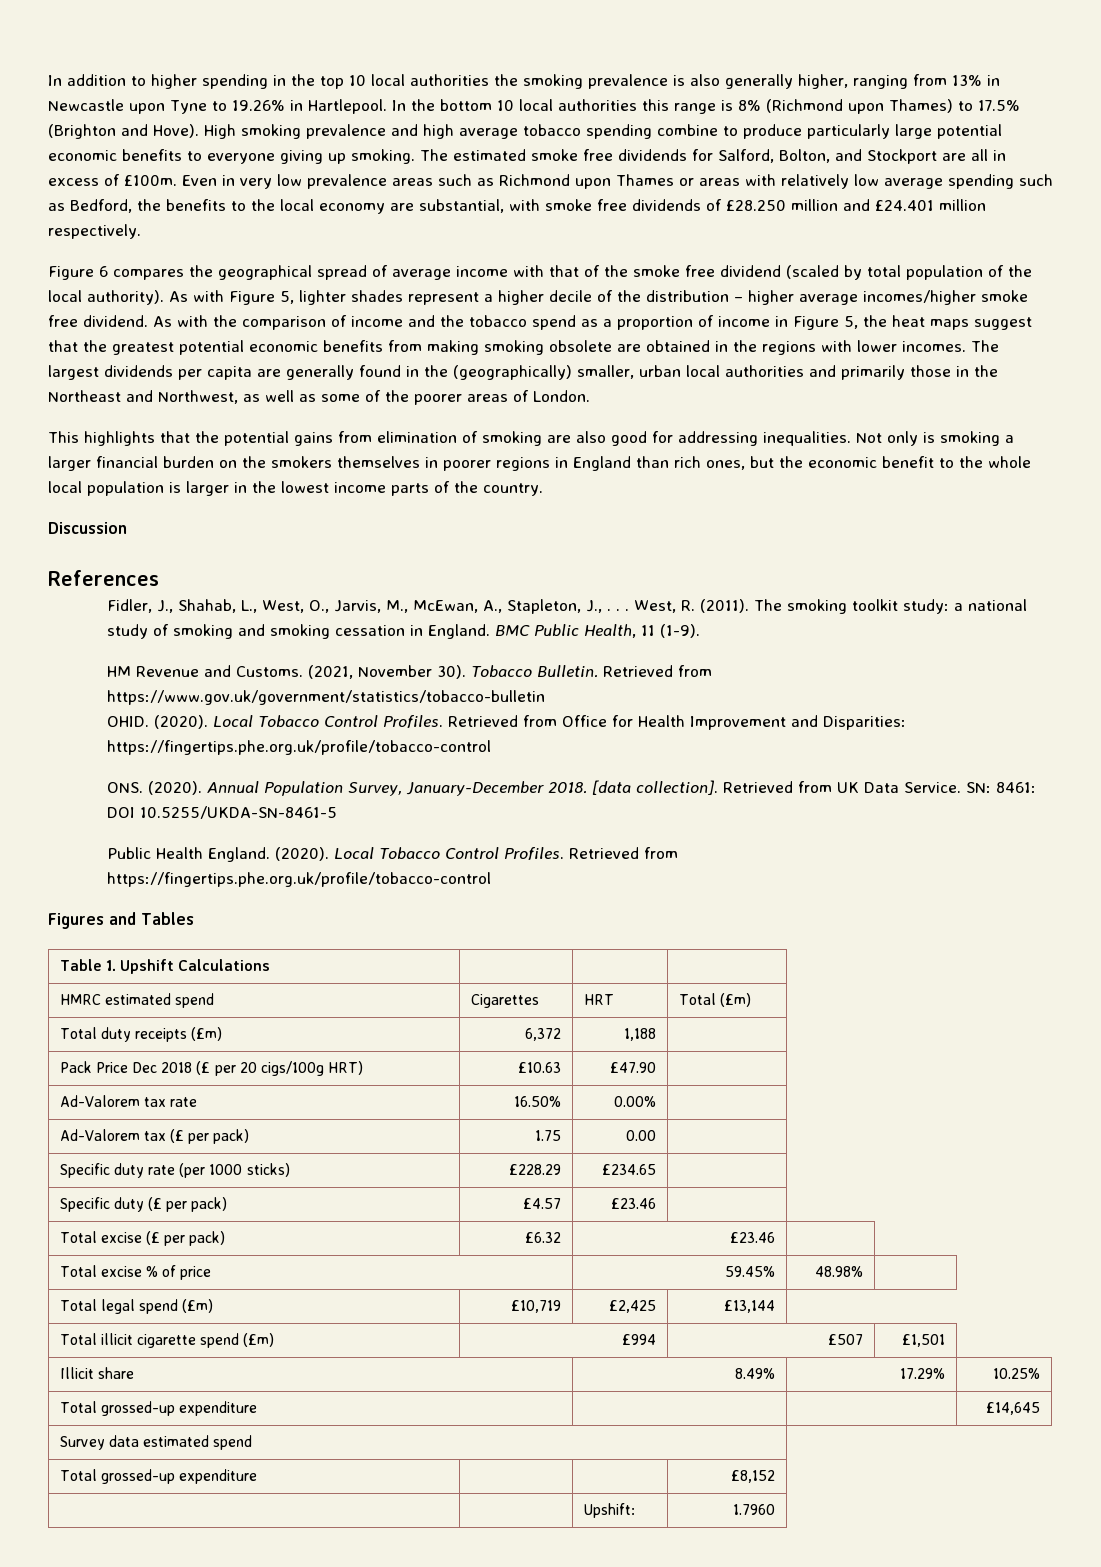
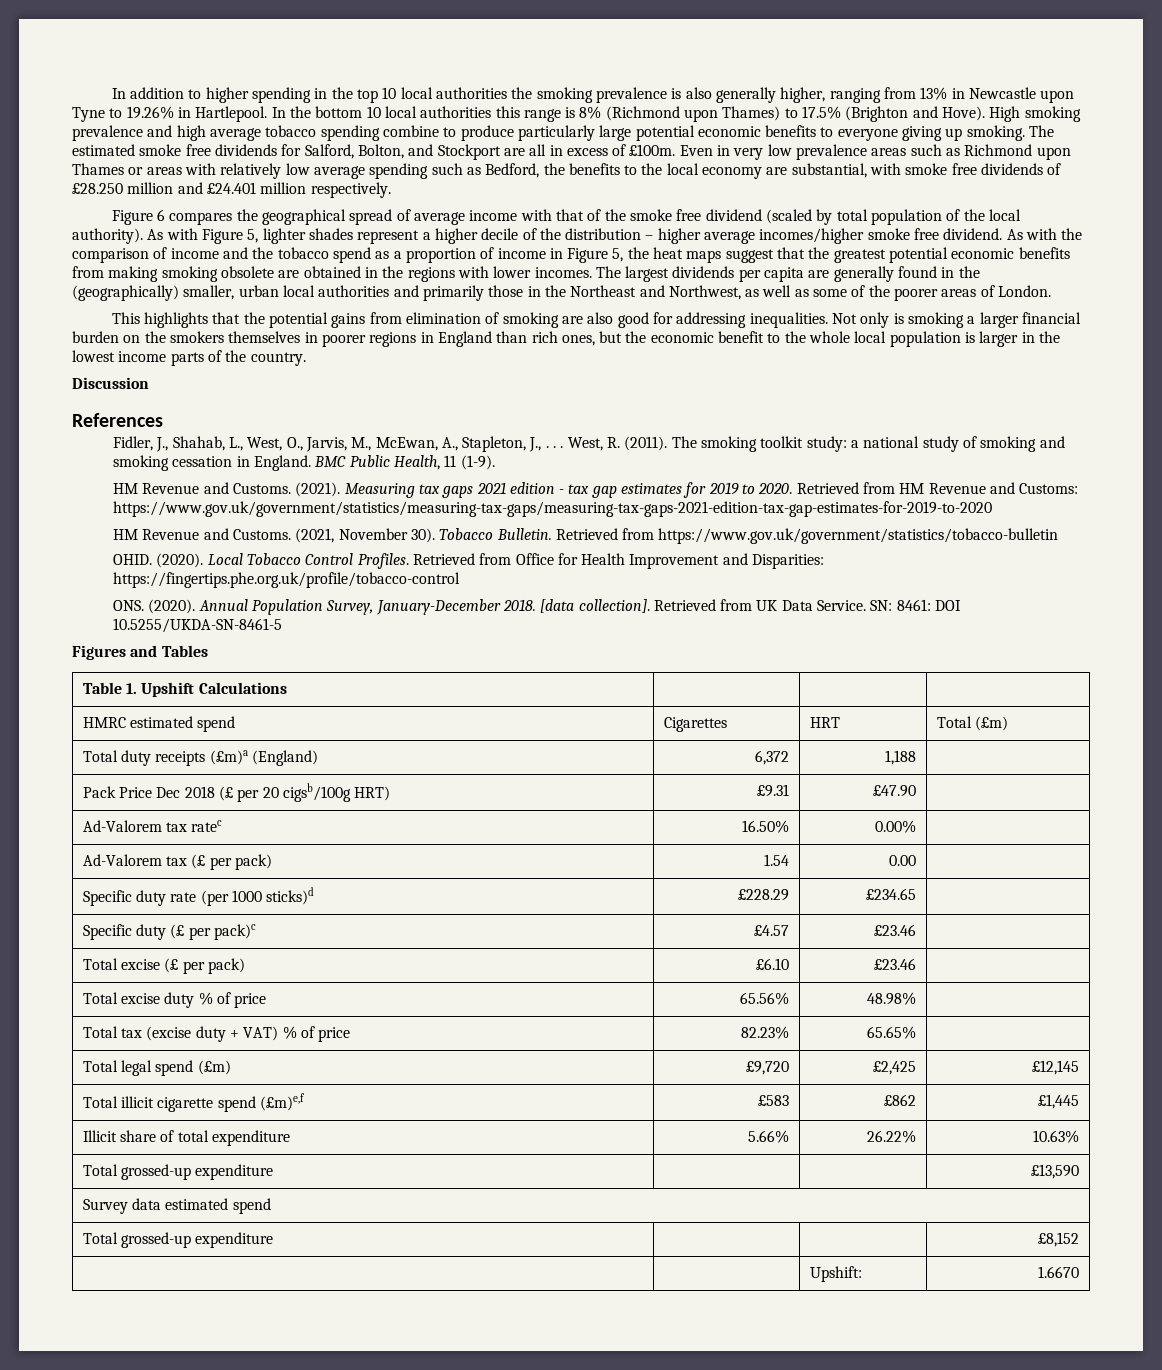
+ HM Revenue and Customs. (2021). Measuring tax gaps 2021 edition - tax gap estimates for 2019 to 2020. Retrieved from HM Revenue and Customs: https://www.gov.uk/government/statistics/measuring-tax-gaps/measuring-tax-gaps-2021-edition-tax-gap-estimates-for-2019-to-2020
- Public Health England. (2020). Local Tobacco Control Profiles. Retrieved from https://fingertips.phe.org.uk/profile/tobacco-control
- Total duty receipts (£m) | 6,372 | 1,188 |
+ Total duty receipts (£m)a (England) | 6,372 | 1,188 |
- Pack Price Dec 2018 (£ per 20 cigs/100g HRT) | £10.63 | £47.90 |
+ Pack Price Dec 2018 (£ per 20 cigsb/100g HRT) | £9.31 | £47.90 |
- Ad-Valorem tax rate | 16.50% | 0.00% |
+ Ad-Valorem tax ratec | 16.50% | 0.00% |
- Ad-Valorem tax (£ per pack) | 1.75 | 0.00 |
+ Ad-Valorem tax (£ per pack) | 1.54 | 0.00 |
- Specific duty rate (per 1000 sticks) | £228.29 | £234.65 |
+ Specific duty rate (per 1000 sticks)d | £228.29 | £234.65 |
- Specific duty (£ per pack) | £4.57 | £23.46 |
+ Specific duty (£ per pack)c | £4.57 | £23.46 |
- Total excise (£ per pack) | £6.32 | £23.46 |
- Total excise % of price | 59.45% | 48.98% |
+ Total excise (£ per pack) | £6.10 | £23.46 |
+ Total excise duty % of price | 65.56% | 48.98% |
+ Total tax (excise duty + VAT) % of price | 82.23% | 65.65% |
- Total legal spend (£m) | £10,719 | £2,425 | £13,144
+ Total legal spend (£m) | £9,720 | £2,425 | £12,145
- Total illicit cigarette spend (£m) | £994 | £507 | £1,501
- Illicit share | 8.49% | 17.29% | 10.25%
- Total grossed-up expenditure | | | £14,645
+ Total illicit cigarette spend (£m)e,f | £583 | £862 | £1,445
+ Illicit share of total expenditure | 5.66% | 26.22% | 10.63%
+ Total grossed-up expenditure | | | £13,590
- | | Upshift: | 1.7960
+ | | Upshift: | 1.6670

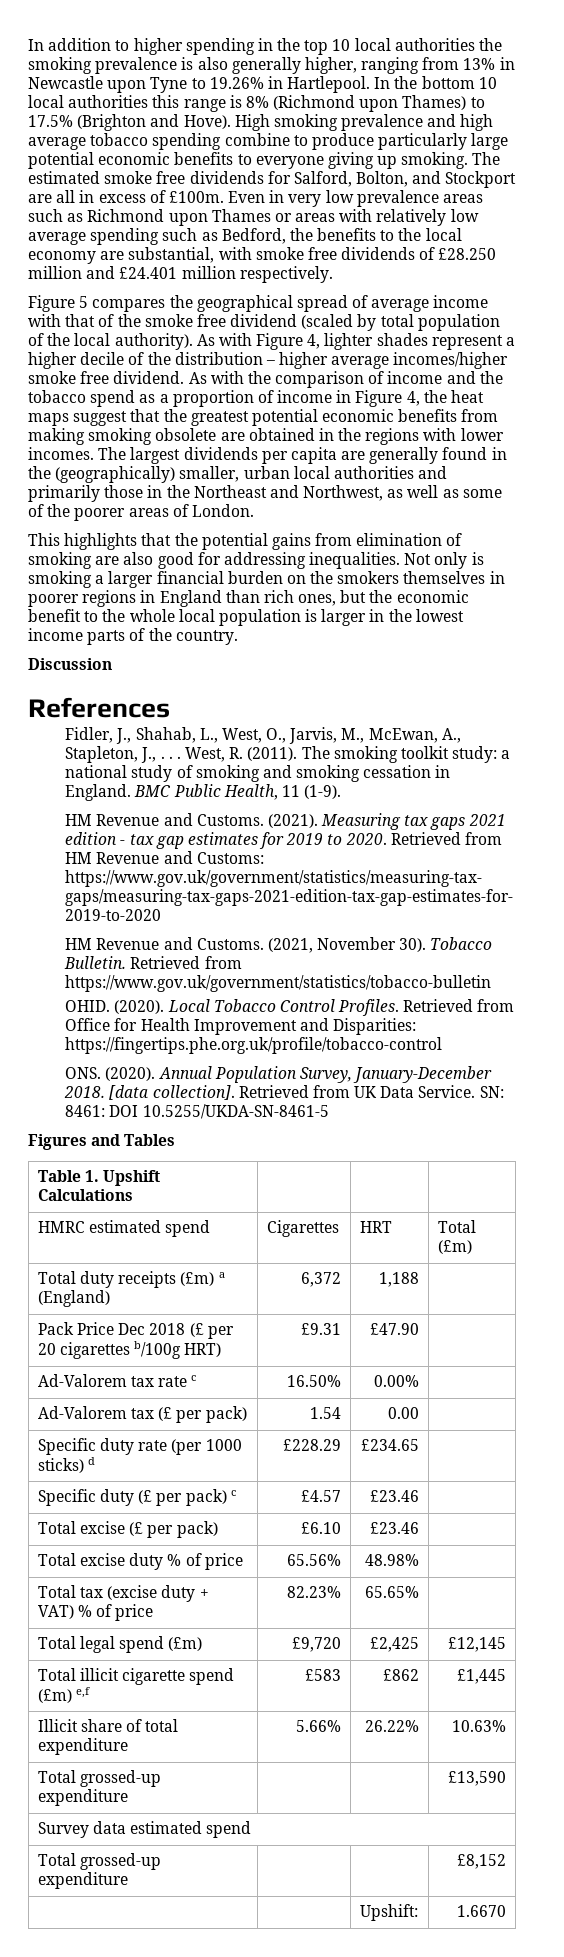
- Figure 6 compares the geographical spread of average income with that of the smoke free dividend (scaled by total population of the local authority).
+ Figure 5 compares the geographical spread of average income with that of the smoke free dividend (scaled by total population of the local authority).
- As with Figure 5, lighter shades represent a higher decile of the distribution – higher average incomes/higher smoke free dividend.
+ As with Figure 4, lighter shades represent a higher decile of the distribution – higher average incomes/higher smoke free dividend.
- As with the comparison of income and the tobacco spend as a proportion of income in Figure 5, the heat maps suggest that the greatest potential economic benefits from making smoking obsolete are obtained in the regions with lower incomes.
+ As with the comparison of income and the tobacco spend as a proportion of income in Figure 4, the heat maps suggest that the greatest potential economic benefits from making smoking obsolete are obtained in the regions with lower incomes.
- Total duty receipts (£m)a (England) | 6,372 | 1,188 |
+ Total duty receipts (£m) a (England) | 6,372 | 1,188 |
- Pack Price Dec 2018 (£ per 20 cigsb/100g HRT) | £9.31 | £47.90 |
+ Pack Price Dec 2018 (£ per 20 cigarettes b/100g HRT) | £9.31 | £47.90 |
- Ad-Valorem tax ratec | 16.50% | 0.00% |
+ Ad-Valorem tax rate c | 16.50% | 0.00% |
- Specific duty rate (per 1000 sticks)d | £228.29 | £234.65 |
+ Specific duty rate (per 1000 sticks) d | £228.29 | £234.65 |
- Specific duty (£ per pack)c | £4.57 | £23.46 |
+ Specific duty (£ per pack) c | £4.57 | £23.46 |
- Total illicit cigarette spend (£m)e,f | £583 | £862 | £1,445
+ Total illicit cigarette spend (£m) e,f | £583 | £862 | £1,445

